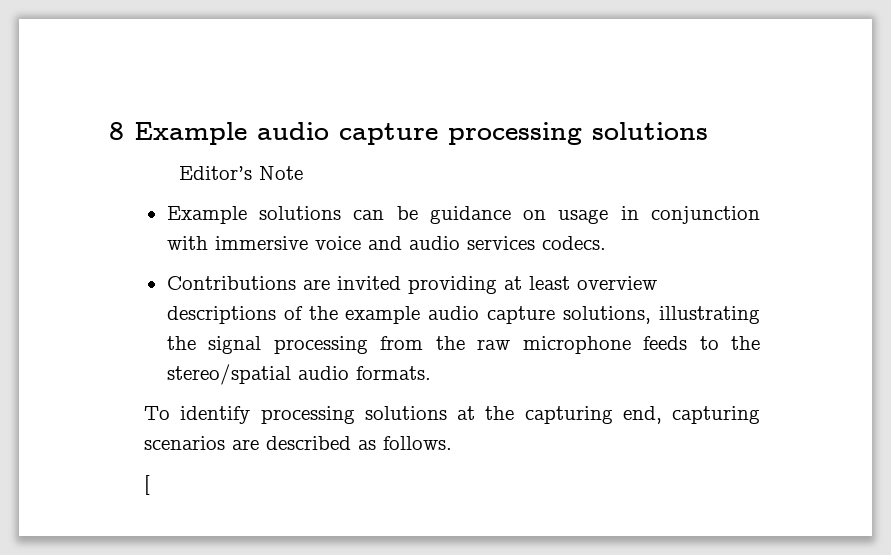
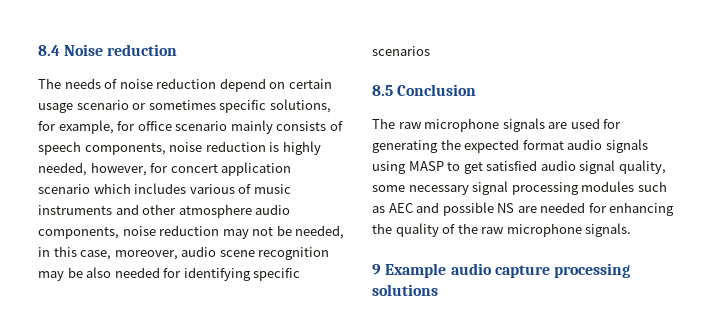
- 8 Example audio capture processing solutions
+ 8.4 Noise reduction
+ The needs of noise reduction depend on certain usage scenario or sometimes specific solutions, for example, for office scenario mainly consists of speech components, noise reduction is highly needed, however, for concert application scenario which includes various of music instruments and other atmosphere audio components, noise reduction may not be needed, in this case, moreover, audio scene recognition may be also needed for identifying specific scenarios
+ 8.5 Conclusion
+ The raw microphone signals are used for generating the expected format audio signals using MASP to get satisfied audio signal quality, some necessary signal processing modules such as AEC and possible NS are needed for enhancing the quality of the raw microphone signals.
+ 9 Example audio capture processing solutions
- Editor’s Note
- Example solutions can be guidance on usage in conjunction with immersive voice and audio services codecs.
- Contributions are invited providing at least overview descriptions of the example audio capture solutions, illustrating the signal processing from the raw microphone feeds to the stereo/spatial audio formats.
- To identify processing solutions at the capturing end, capturing scenarios are described as follows.
- [

